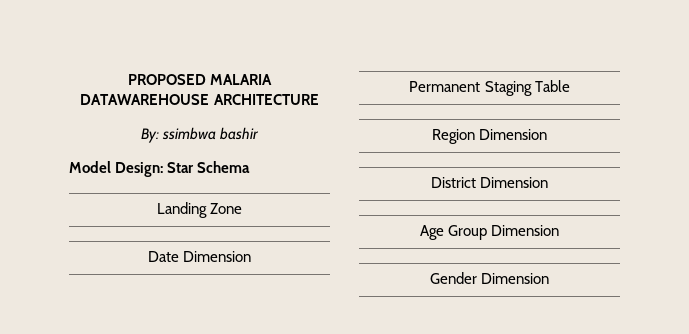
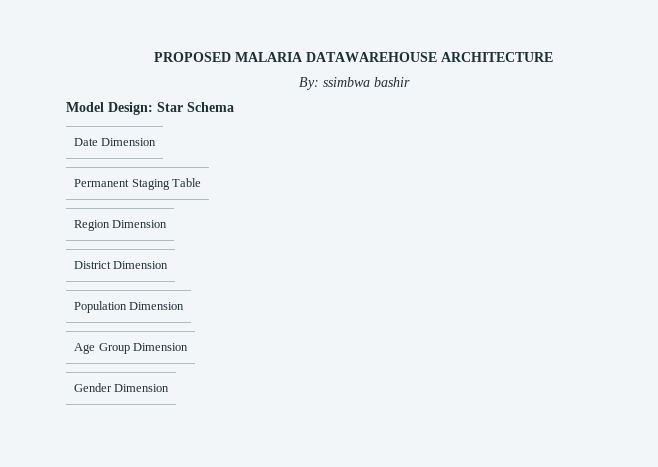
- Landing Zone
+ Population Dimension

